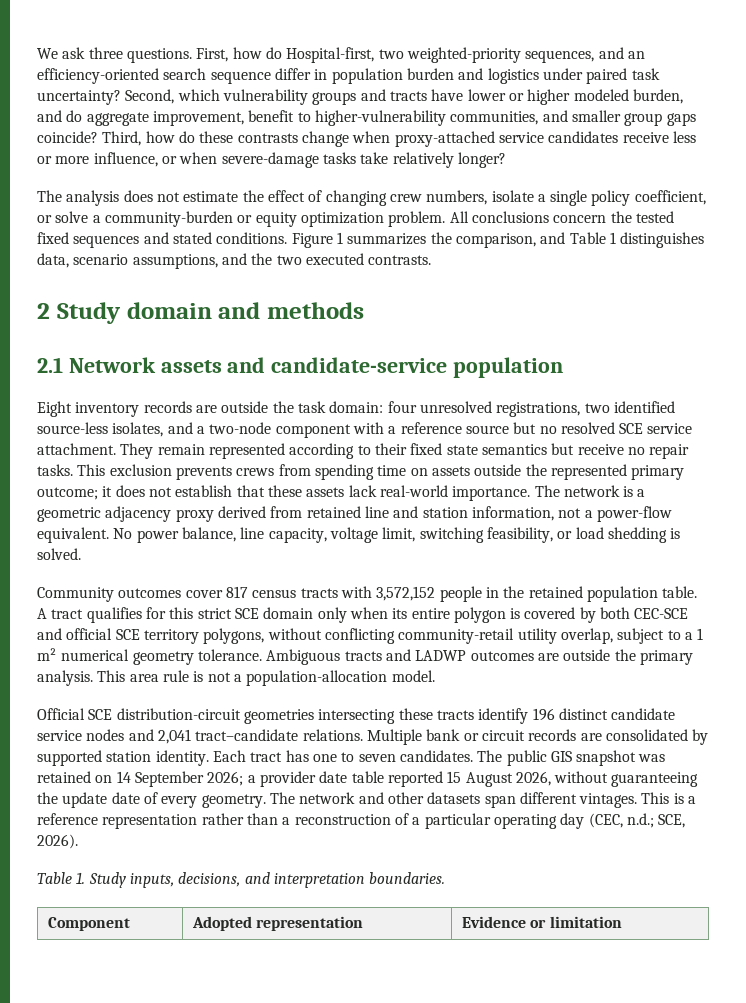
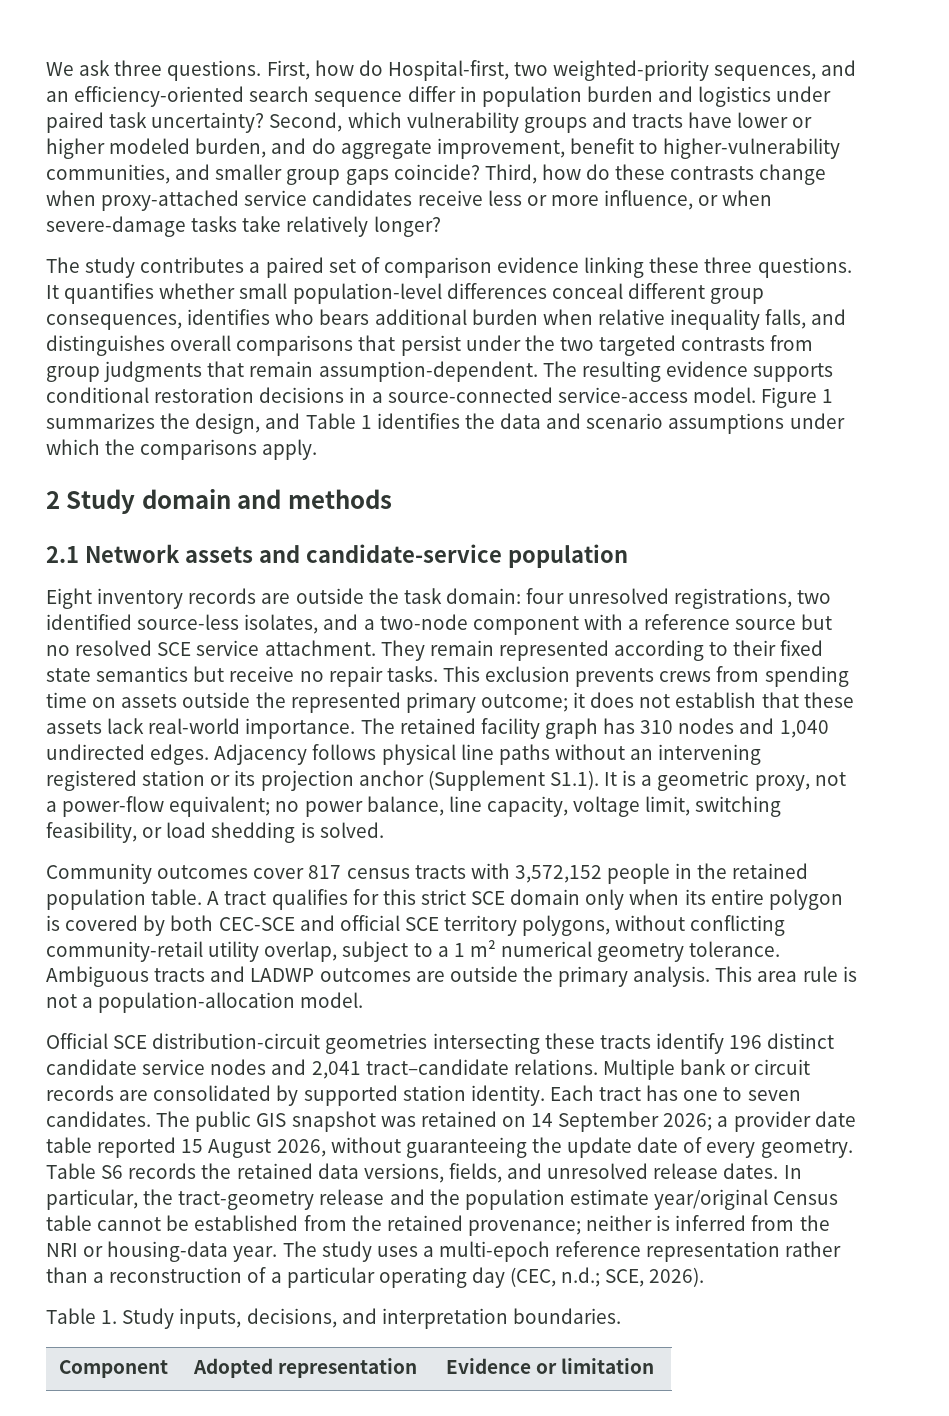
- The analysis does not estimate the effect of changing crew numbers, isolate a single policy coefficient, or solve a community-burden or equity optimization problem. All conclusions concern the tested fixed sequences and stated conditions.
+ The study contributes a paired set of comparison evidence linking these three questions. It quantifies whether small population-level differences conceal different group consequences, identifies who bears additional burden when relative inequality falls, and distinguishes overall comparisons that persist under the two targeted contrasts from group judgments that remain assumption-dependent. The resulting evidence supports conditional restoration decisions in a source-connected service-access model.
- Figure 1 summarizes the comparison, and Table 1 distinguishes data, scenario assumptions, and the two executed contrasts.
+ Figure 1 summarizes the design, and Table 1 identifies the data and scenario assumptions under which the comparisons apply.
- The network is a geometric adjacency proxy derived from retained line and station information, not a power-flow equivalent. No power balance, line capacity, voltage limit, switching feasibility, or load shedding is solved.
+ The retained facility graph has 310 nodes and 1,040 undirected edges. Adjacency follows physical line paths without an intervening registered station or its projection anchor (Supplement S1.1). It is a geometric proxy, not a power-flow equivalent; no power balance, line capacity, voltage limit, switching feasibility, or load shedding is solved.
- The network and other datasets span different vintages. This is a reference representation rather than a reconstruction of a particular operating day (CEC, n.d.; SCE, 2026).
+ Table S6 records the retained data versions, fields, and unresolved release dates. In particular, the tract-geometry release and the population estimate year/original Census table cannot be established from the retained provenance; neither is inferred from the NRI or housing-data year. The study uses a multi-epoch reference representation rather than a reconstruction of a particular operating day (CEC, n.d.; SCE, 2026).

